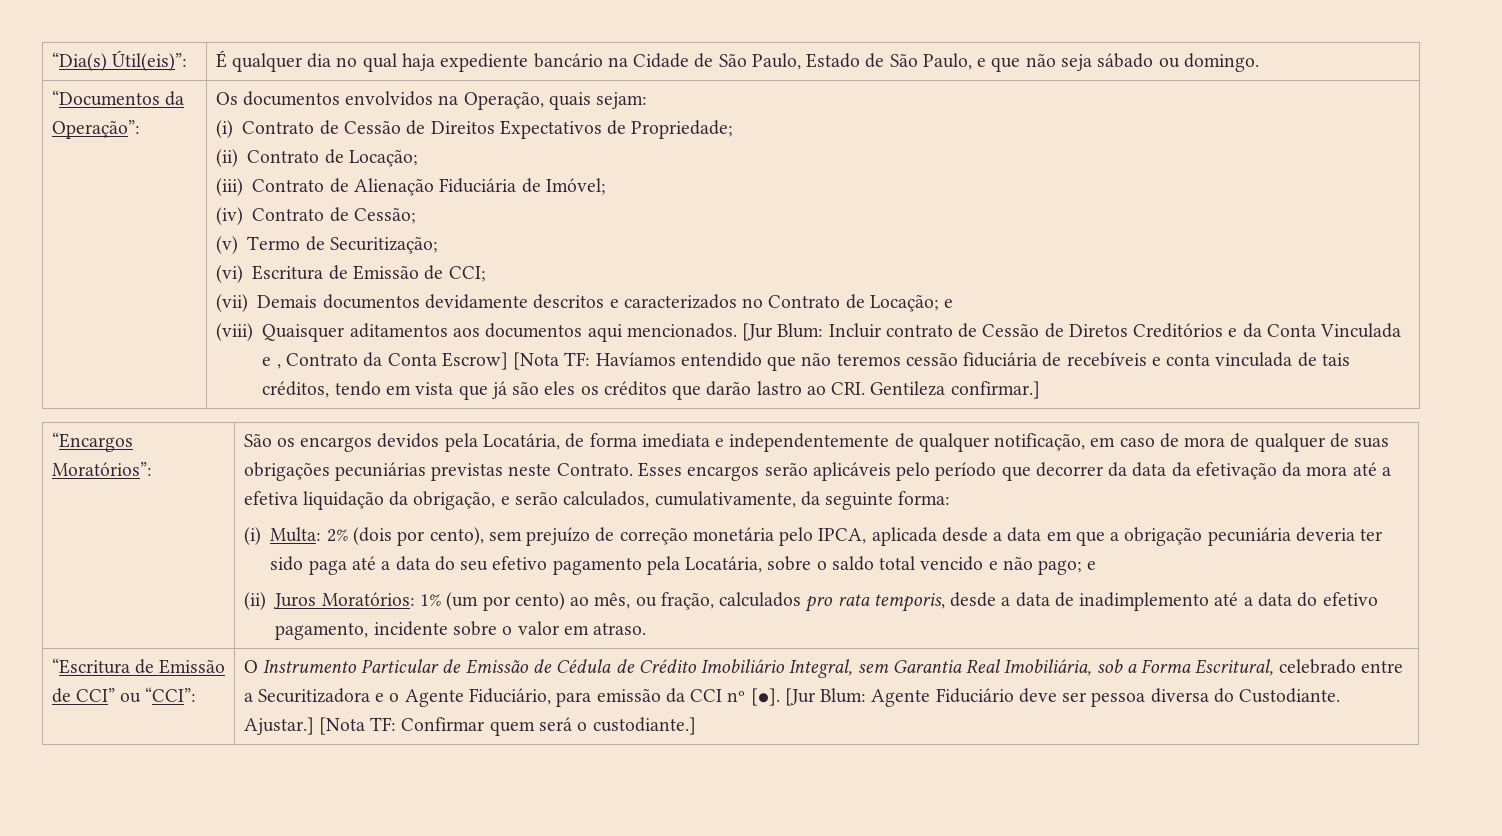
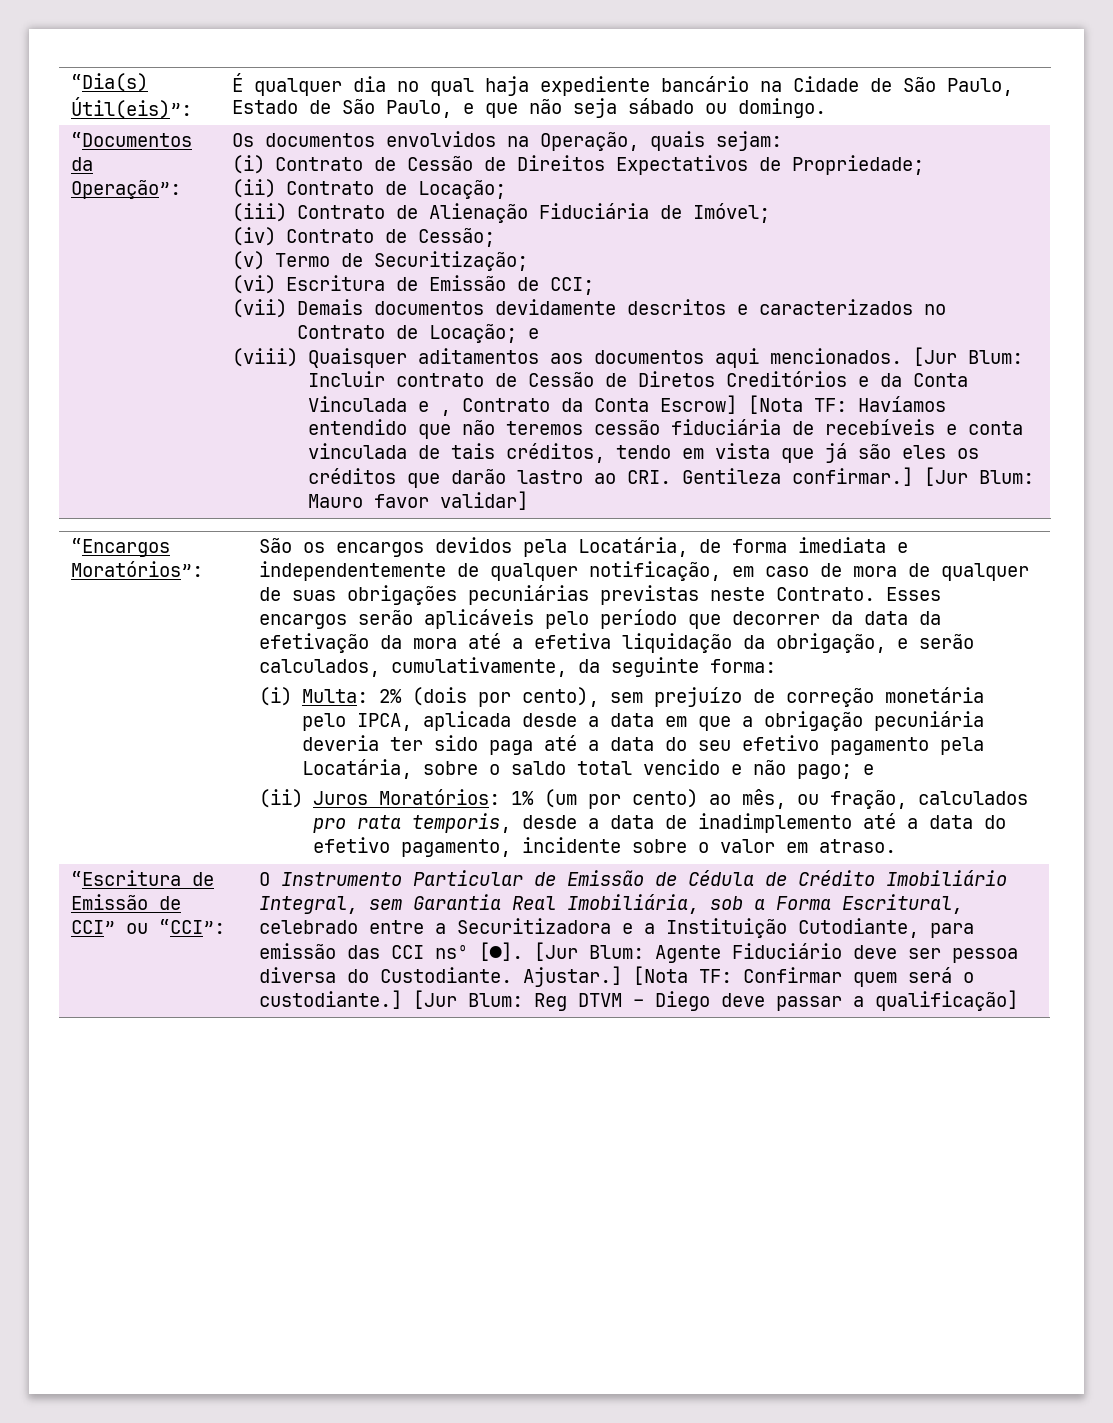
+ [Jur Blum: Mauro favor validar]
- O Instrumento Particular de Emissão de Cédula de Crédito Imobiliário Integral, sem Garantia Real Imobiliária, sob a Forma Escritural, celebrado entre a Securitizadora e o Agente Fiduciário, para emissão da CCI nº [●].
+ O Instrumento Particular de Emissão de Cédula de Crédito Imobiliário Integral, sem Garantia Real Imobiliária, sob a Forma Escritural, celebrado entre a Securitizadora e a Instituição Cutodiante, para emissão das CCI nsº [●].
+ [Jur Blum: Reg DTVM – Diego deve passar a qualificação]

